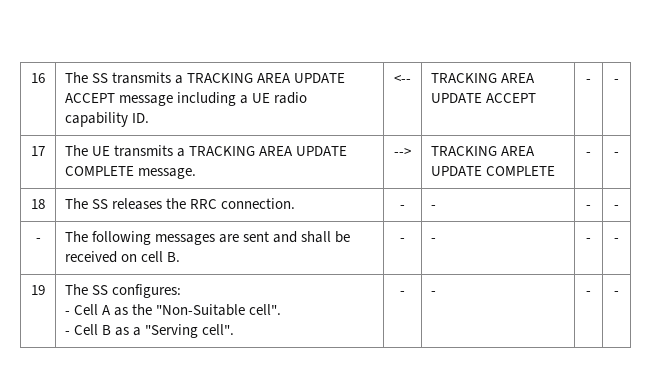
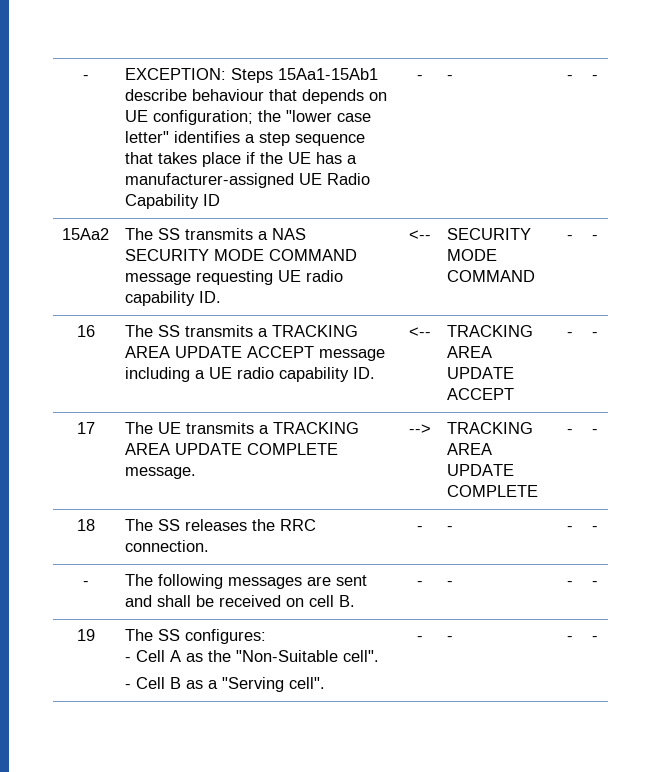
+ - | EXCEPTION: Steps 15Aa1-15Ab1 describe behaviour that depends on UE configuration; the "lower case letter" identifies a step sequence that takes place if the UE has a manufacturer-assigned UE Radio Capability ID | - | - | - | -
+ 15Aa2 | The SS transmits a NAS SECURITY MODE COMMAND message requesting UE radio capability ID. | <-- | SECURITY MODE COMMAND | - | -

